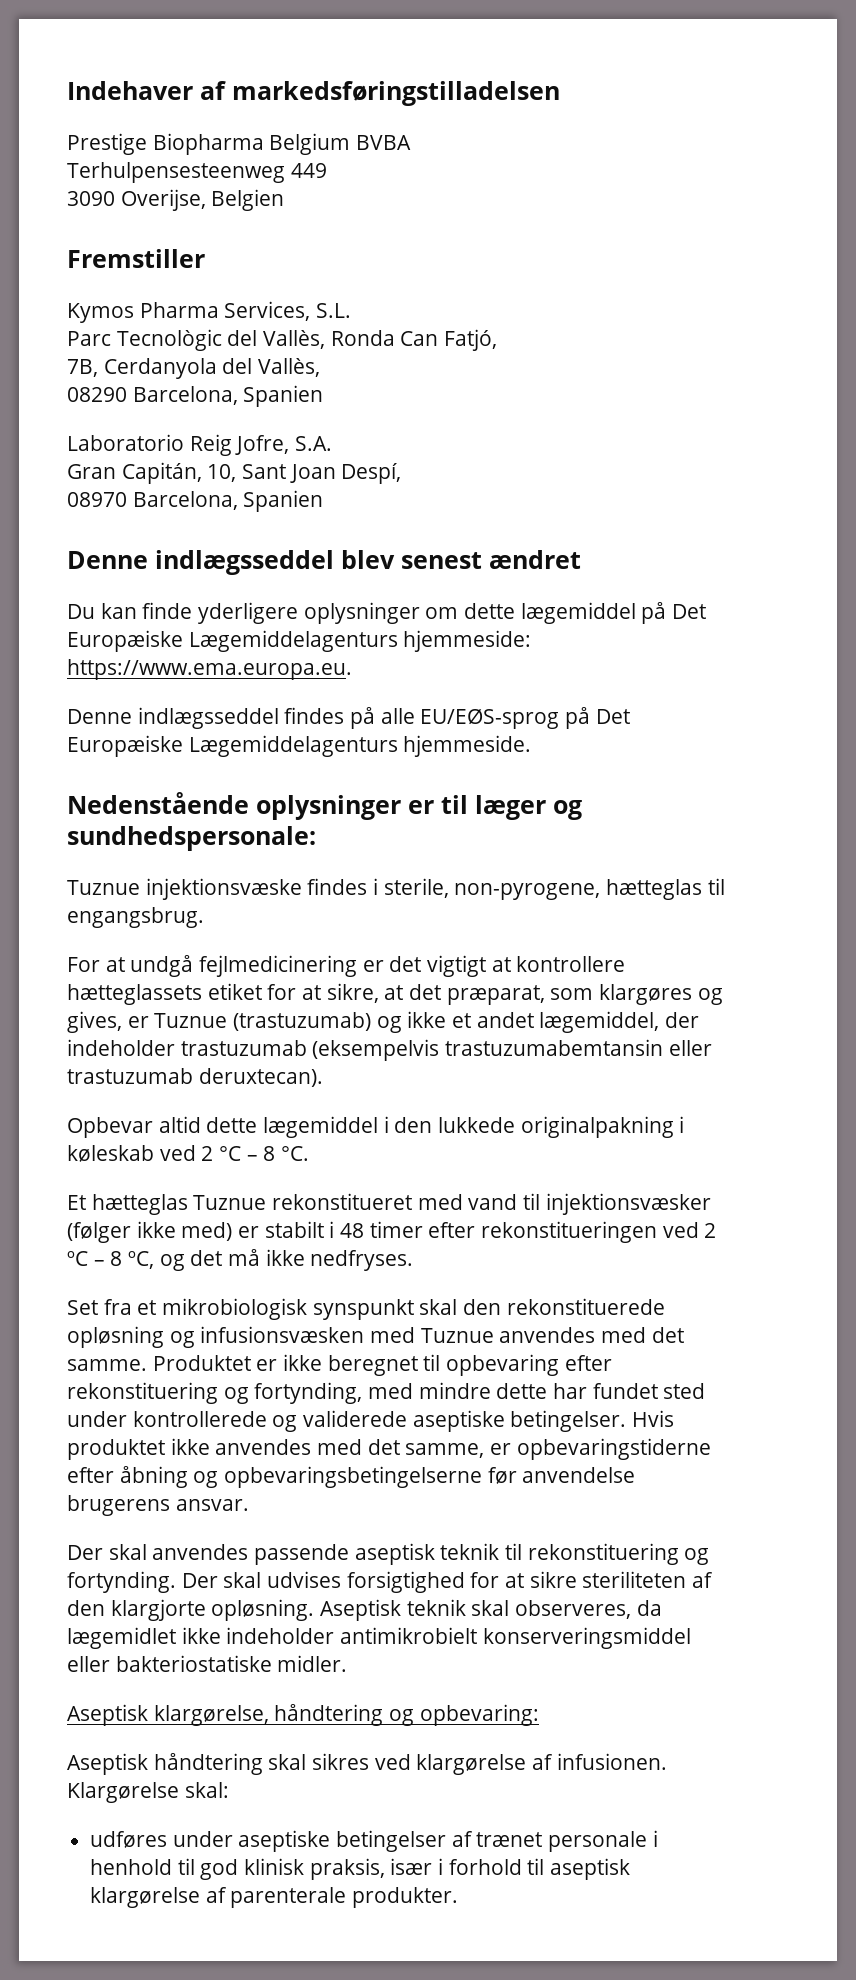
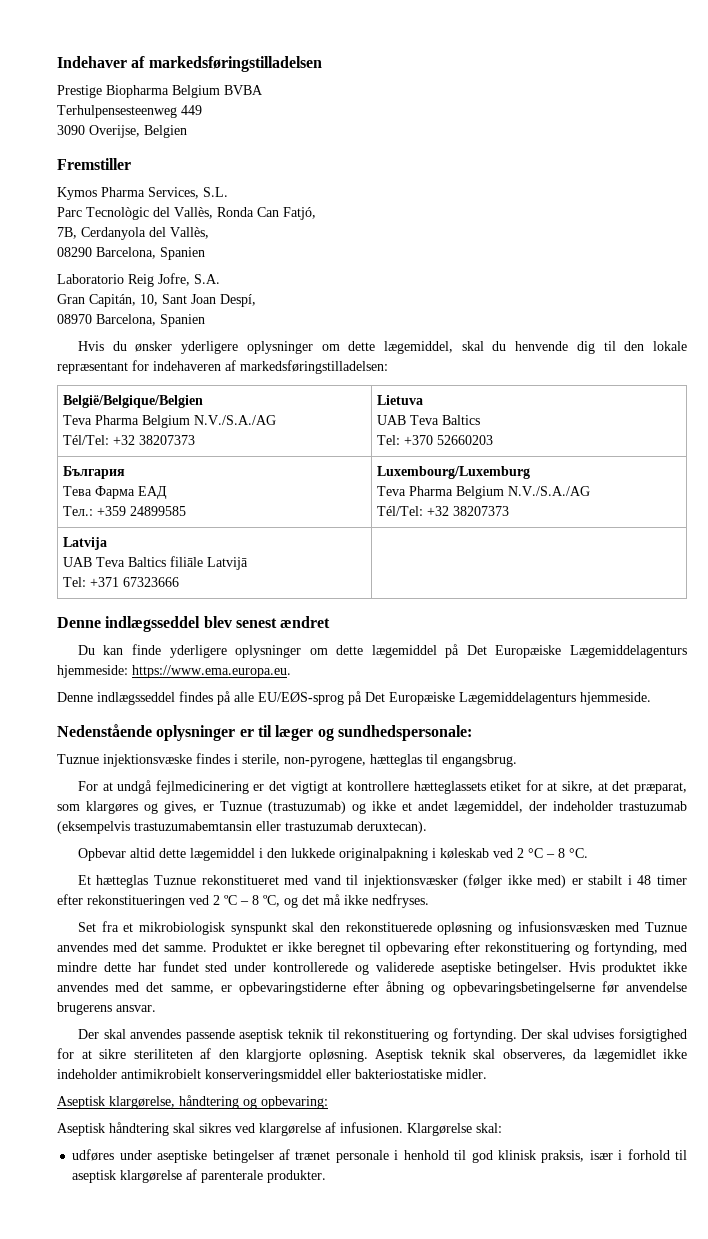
+ Hvis du ønsker yderligere oplysninger om dette lægemiddel, skal du henvende dig til den lokale repræsentant for indehaveren af markedsføringstilladelsen:
+ België/Belgique/Belgien
+ Teva Pharma Belgium N.V./S.A./AG
+ Tél/Tel: +32 38207373 | Lietuva
+ UAB Teva Baltics
+ Tel: +370 52660203
+ България
+ Тева Фарма ЕАД
+ Teл.: +359 24899585 | Luxembourg/Luxemburg
+ Teva Pharma Belgium N.V./S.A./AG
+ Tél/Tel: +32 38207373
+ Latvija
+ UAB Teva Baltics filiāle Latvijā
+ Tel: +371 67323666 |

